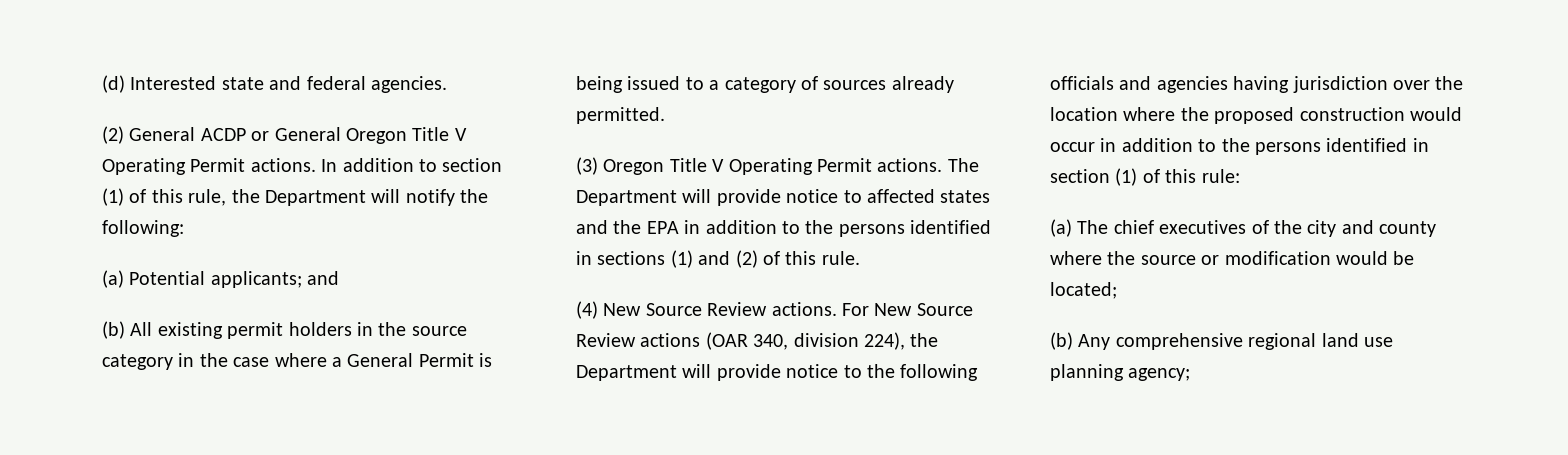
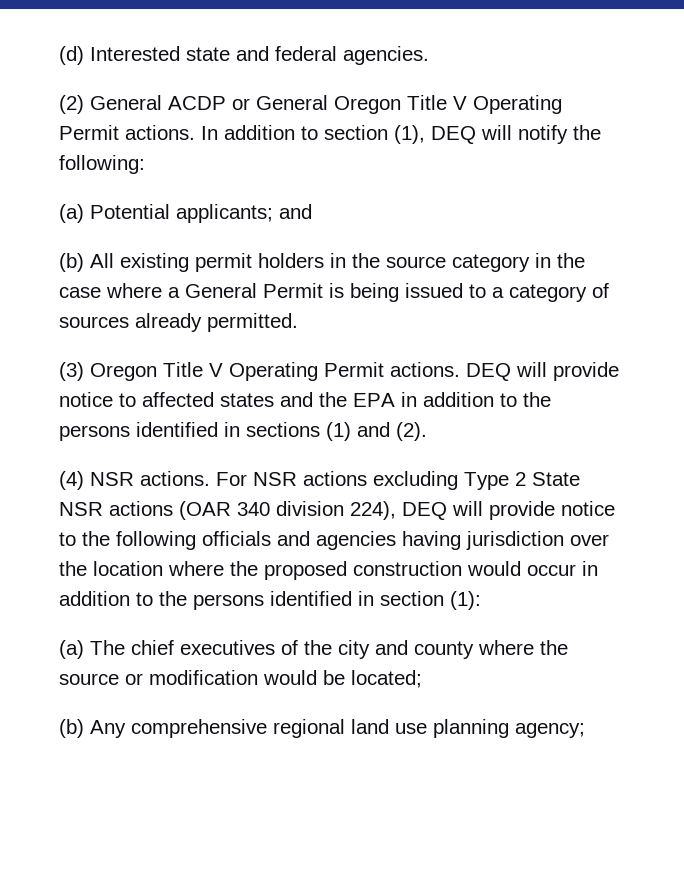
- In addition to section (1) of this rule, the Department will notify the following:
+ In addition to section (1), DEQ will notify the following:
- The Department will provide notice to affected states and the EPA in addition to the persons identified in sections (1) and (2) of this rule.
- (4) New Source Review actions. For New Source Review actions (OAR 340, division 224), the Department will provide notice to the following officials and agencies having jurisdiction over the location where the proposed construction would occur in addition to the persons identified in section (1) of this rule:
+ DEQ will provide notice to affected states and the EPA in addition to the persons identified in sections (1) and (2).
+ (4) NSR actions. For NSR actions excluding Type 2 State NSR actions (OAR 340 division 224), DEQ will provide notice to the following officials and agencies having jurisdiction over the location where the proposed construction would occur in addition to the persons identified in section (1):

